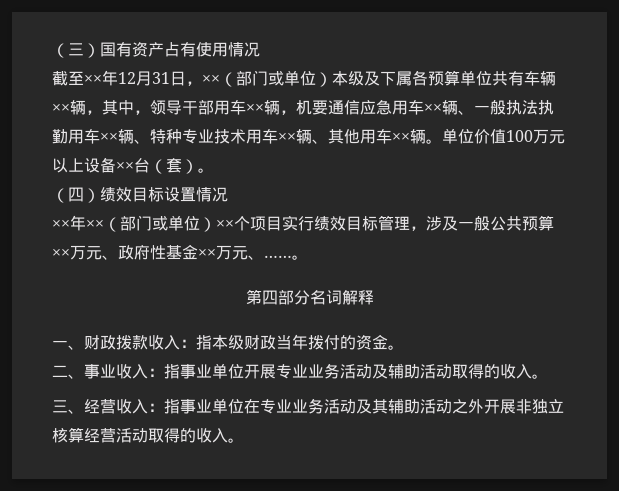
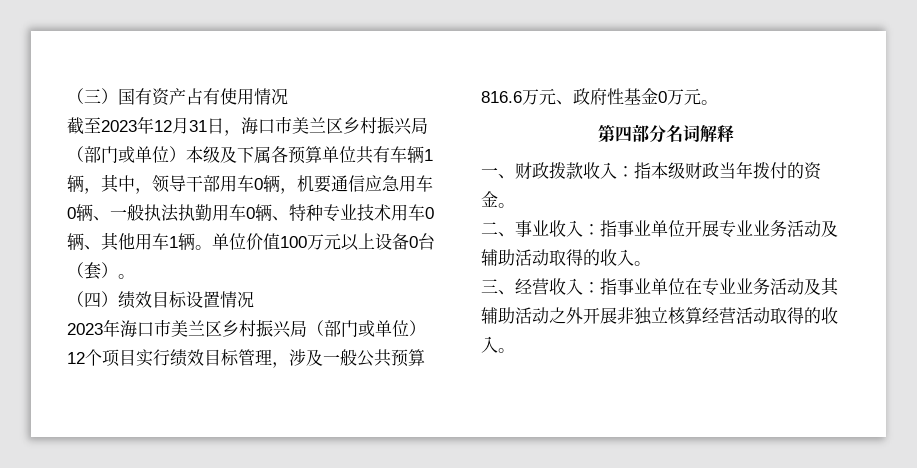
- 截至××年12月31日，××（部门或单位）本级及下属各预算单位共有车辆××辆，其中，领导干部用车××辆，机要通信应急用车××辆、一般执法执勤用车××辆、特种专业技术用车××辆、其他用车××辆。
+ 截至2023年12月31日，海口市美兰区乡村振兴局（部门或单位）本级及下属各预算单位共有车辆1辆，其中，领导干部用车0辆，机要通信应急用车0辆、一般执法执勤用车0辆、特种专业技术用车0辆、其他用车1辆。
- 单位价值100万元以上设备××台（套）。
+ 单位价值100万元以上设备0台（套）。
- ××年××（部门或单位）××个项目实行绩效目标管理，涉及一般公共预算××万元、政府性基金××万元、……。
+ 2023年海口市美兰区乡村振兴局（部门或单位）12个项目实行绩效目标管理，涉及一般公共预算816.6万元、政府性基金0万元。

